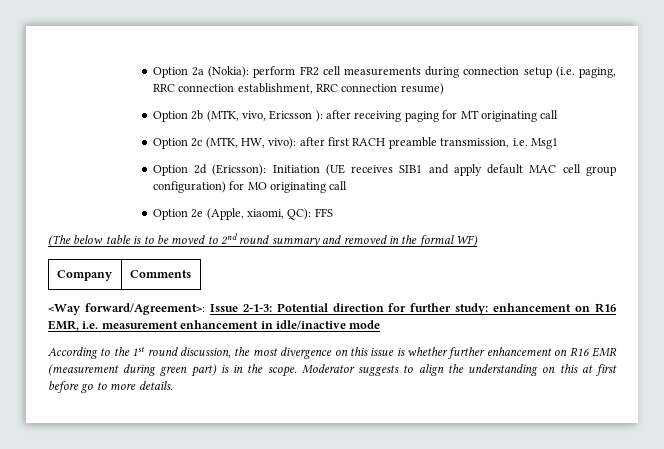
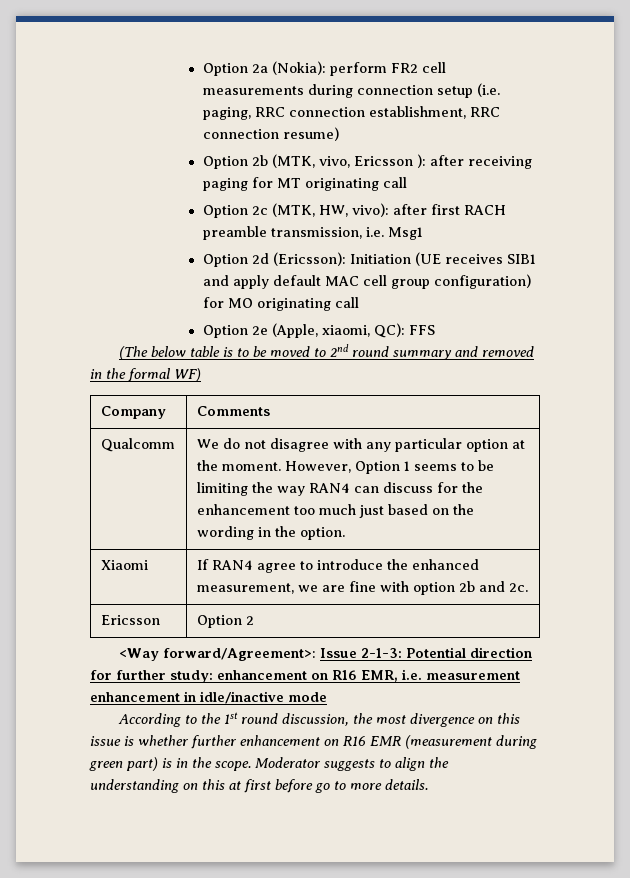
+ Qualcomm | We do not disagree with any particular option at the moment. However, Option 1 seems to be limiting the way RAN4 can discuss for the enhancement too much just based on the wording in the option.
+ Xiaomi | If RAN4 agree to introduce the enhanced measurement, we are fine with option 2b and 2c.
+ Ericsson | Option 2

